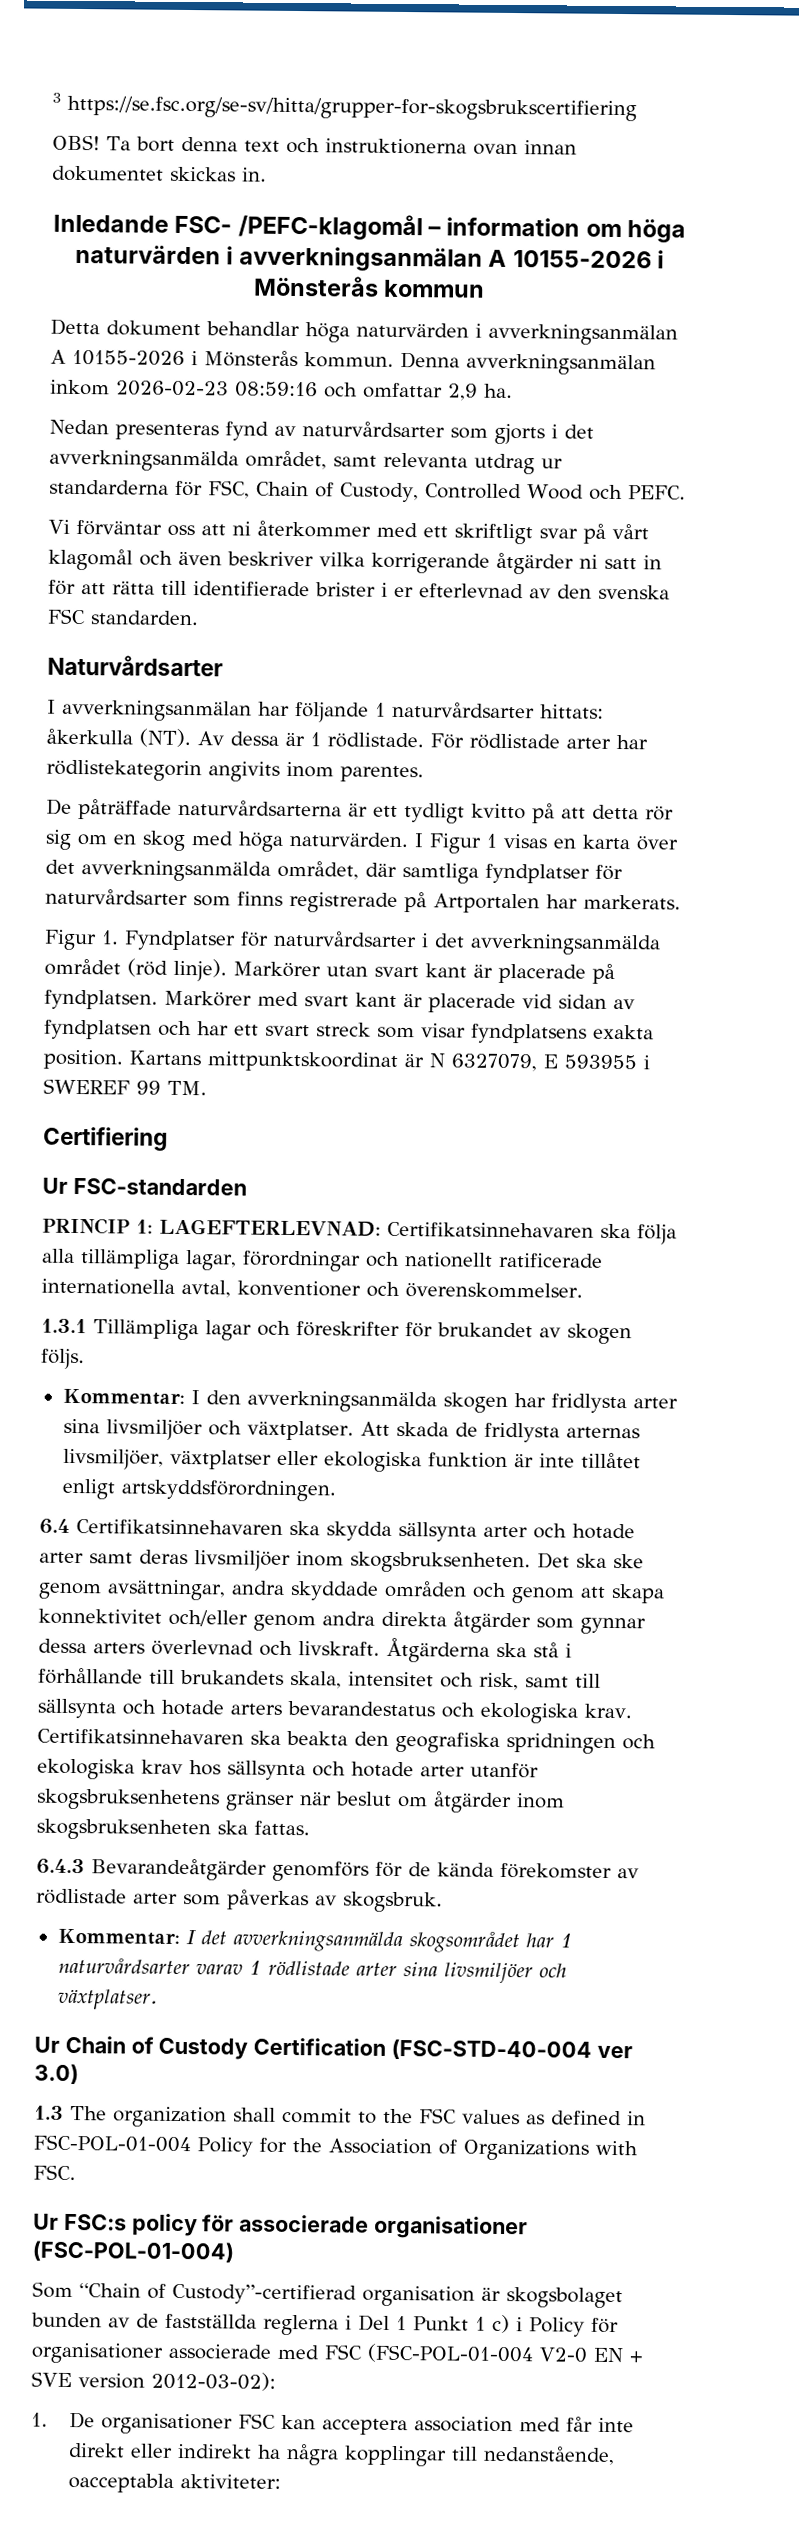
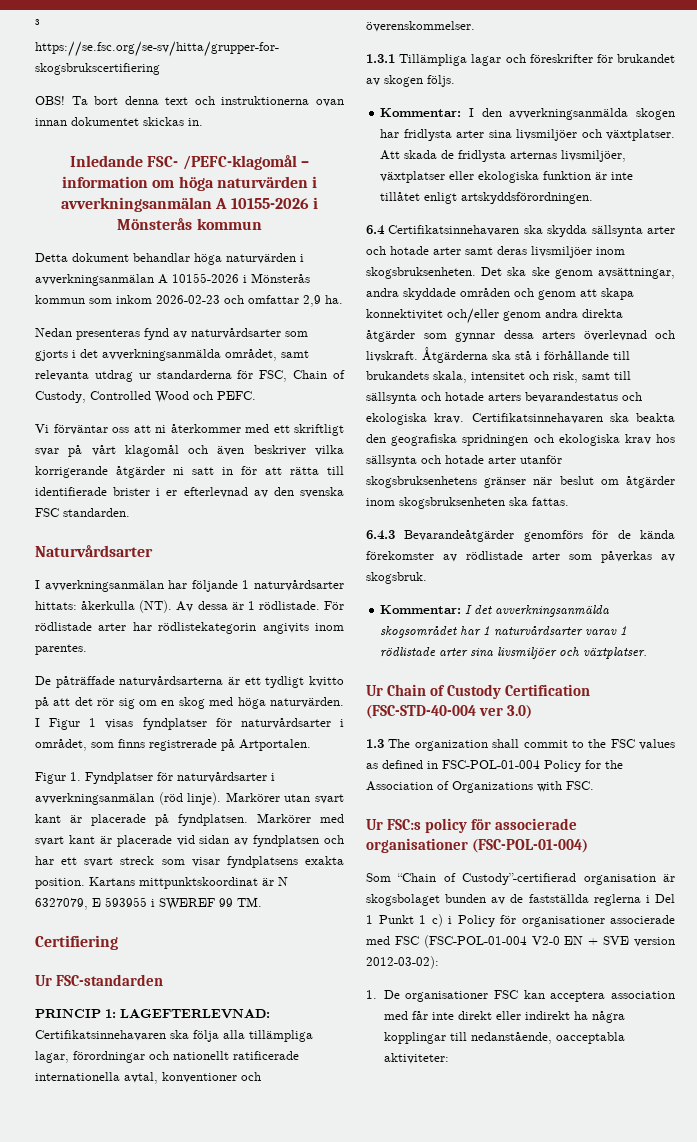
- Detta dokument behandlar höga naturvärden i avverkningsanmälan A 10155-2026 i Mönsterås kommun. Denna avverkningsanmälan inkom 2026-02-23 08:59:16 och omfattar 2,9 ha.
+ Detta dokument behandlar höga naturvärden i avverkningsanmälan A 10155-2026 i Mönsterås kommun som inkom 2026-02-23 och omfattar 2,9 ha.
- De påträffade naturvårdsarterna är ett tydligt kvitto på att detta rör sig om en skog med höga naturvärden.
+ De påträffade naturvårdsarterna är ett tydligt kvitto på att det rör sig om en skog med höga naturvärden.
- I Figur 1 visas en karta över det avverkningsanmälda området, där samtliga fyndplatser för naturvårdsarter som finns registrerade på Artportalen har markerats.
+ I Figur 1 visas fyndplatser för naturvårdsarter i området, som finns registrerade på Artportalen.
- Figur 1. Fyndplatser för naturvårdsarter i det avverkningsanmälda området (röd linje).
+ Figur 1. Fyndplatser för naturvårdsarter i avverkningsanmälan (röd linje).

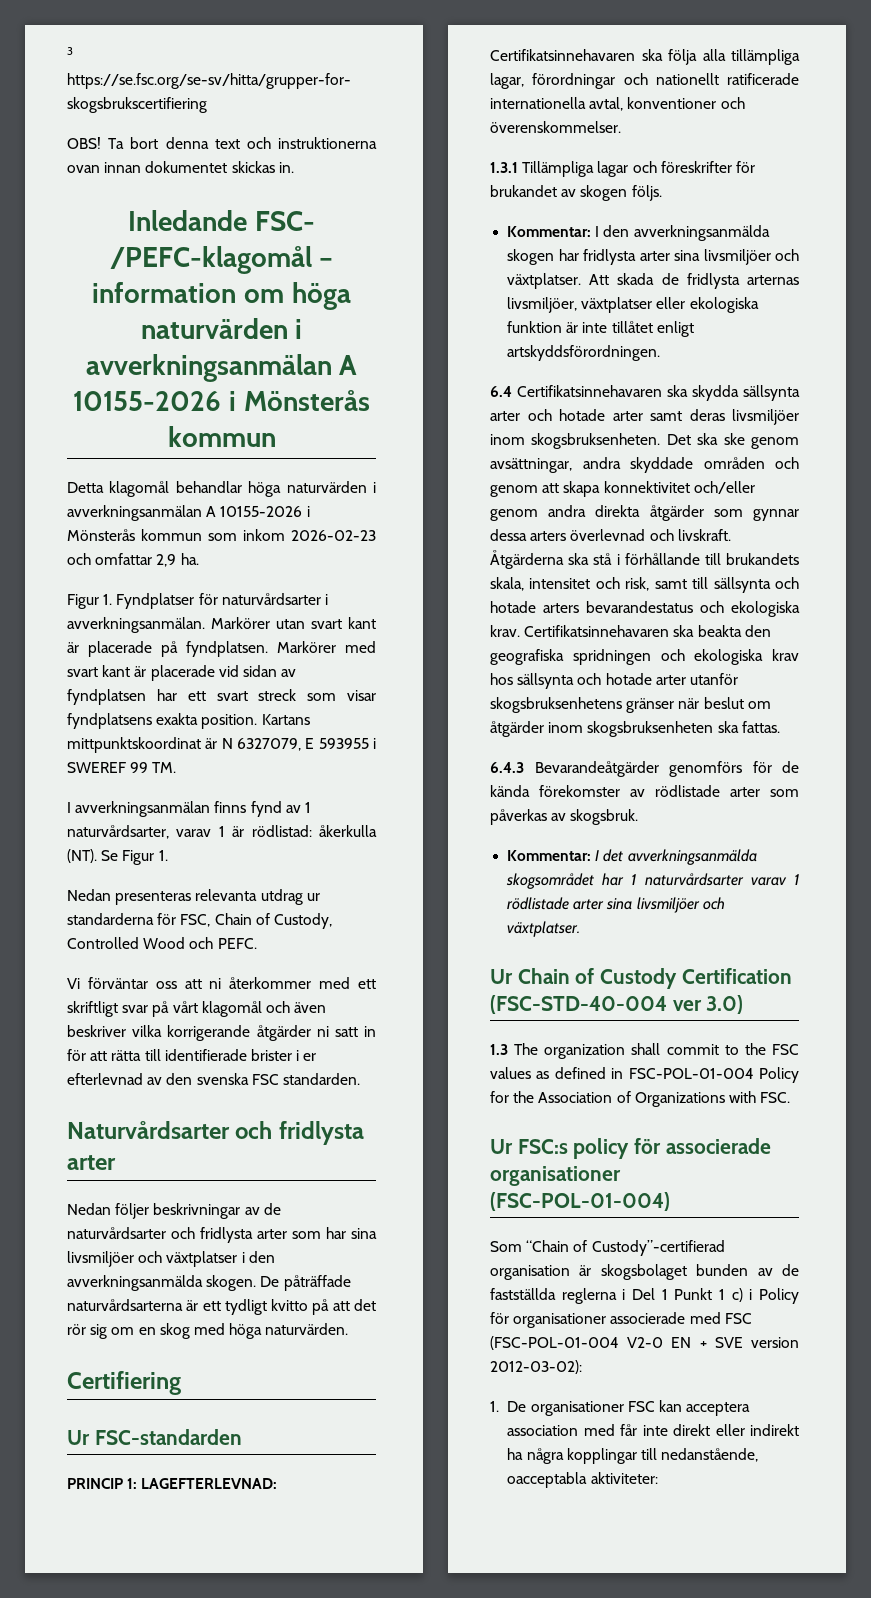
- Detta dokument behandlar höga naturvärden i avverkningsanmälan A 10155-2026 i Mönsterås kommun som inkom 2026-02-23 och omfattar 2,9 ha.
+ Detta klagomål behandlar höga naturvärden i avverkningsanmälan A 10155-2026 i Mönsterås kommun som inkom 2026-02-23 och omfattar 2,9 ha.
- Nedan presenteras fynd av naturvårdsarter som gjorts i det avverkningsanmälda området, samt relevanta utdrag ur standarderna för FSC, Chain of Custody, Controlled Wood och PEFC.
+ Figur 1. Fyndplatser för naturvårdsarter i avverkningsanmälan. Markörer utan svart kant är placerade på fyndplatsen. Markörer med svart kant är placerade vid sidan av fyndplatsen har ett svart streck som visar fyndplatsens exakta position. Kartans mittpunktskoordinat är N 6327079, E 593955 i SWEREF 99 TM.
+ I avverkningsanmälan finns fynd av 1 naturvårdsarter, varav 1 är rödlistad: åkerkulla (NT). Se Figur 1.
+ Nedan presenteras relevanta utdrag ur standarderna för FSC, Chain of Custody, Controlled Wood och PEFC.
- Naturvårdsarter
- I avverkningsanmälan har följande 1 naturvårdsarter hittats: åkerkulla (NT). Av dessa är 1 rödlistade. För rödlistade arter har rödlistekategorin angivits inom parentes.
- De påträffade naturvårdsarterna är ett tydligt kvitto på att det rör sig om en skog med höga naturvärden. I Figur 1 visas fyndplatser för naturvårdsarter i området, som finns registrerade på Artportalen.
- Figur 1. Fyndplatser för naturvårdsarter i avverkningsanmälan (röd linje). Markörer utan svart kant är placerade på fyndplatsen. Markörer med svart kant är placerade vid sidan av fyndplatsen och har ett svart streck som visar fyndplatsens exakta position. Kartans mittpunktskoordinat är N 6327079, E 593955 i SWEREF 99 TM.
+ Naturvårdsarter och fridlysta arter
+ Nedan följer beskrivningar av de naturvårdsarter och fridlysta arter som har sina livsmiljöer och växtplatser i den avverkningsanmälda skogen. De påträffade naturvårdsarterna är ett tydligt kvitto på att det rör sig om en skog med höga naturvärden.

